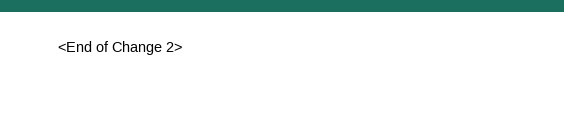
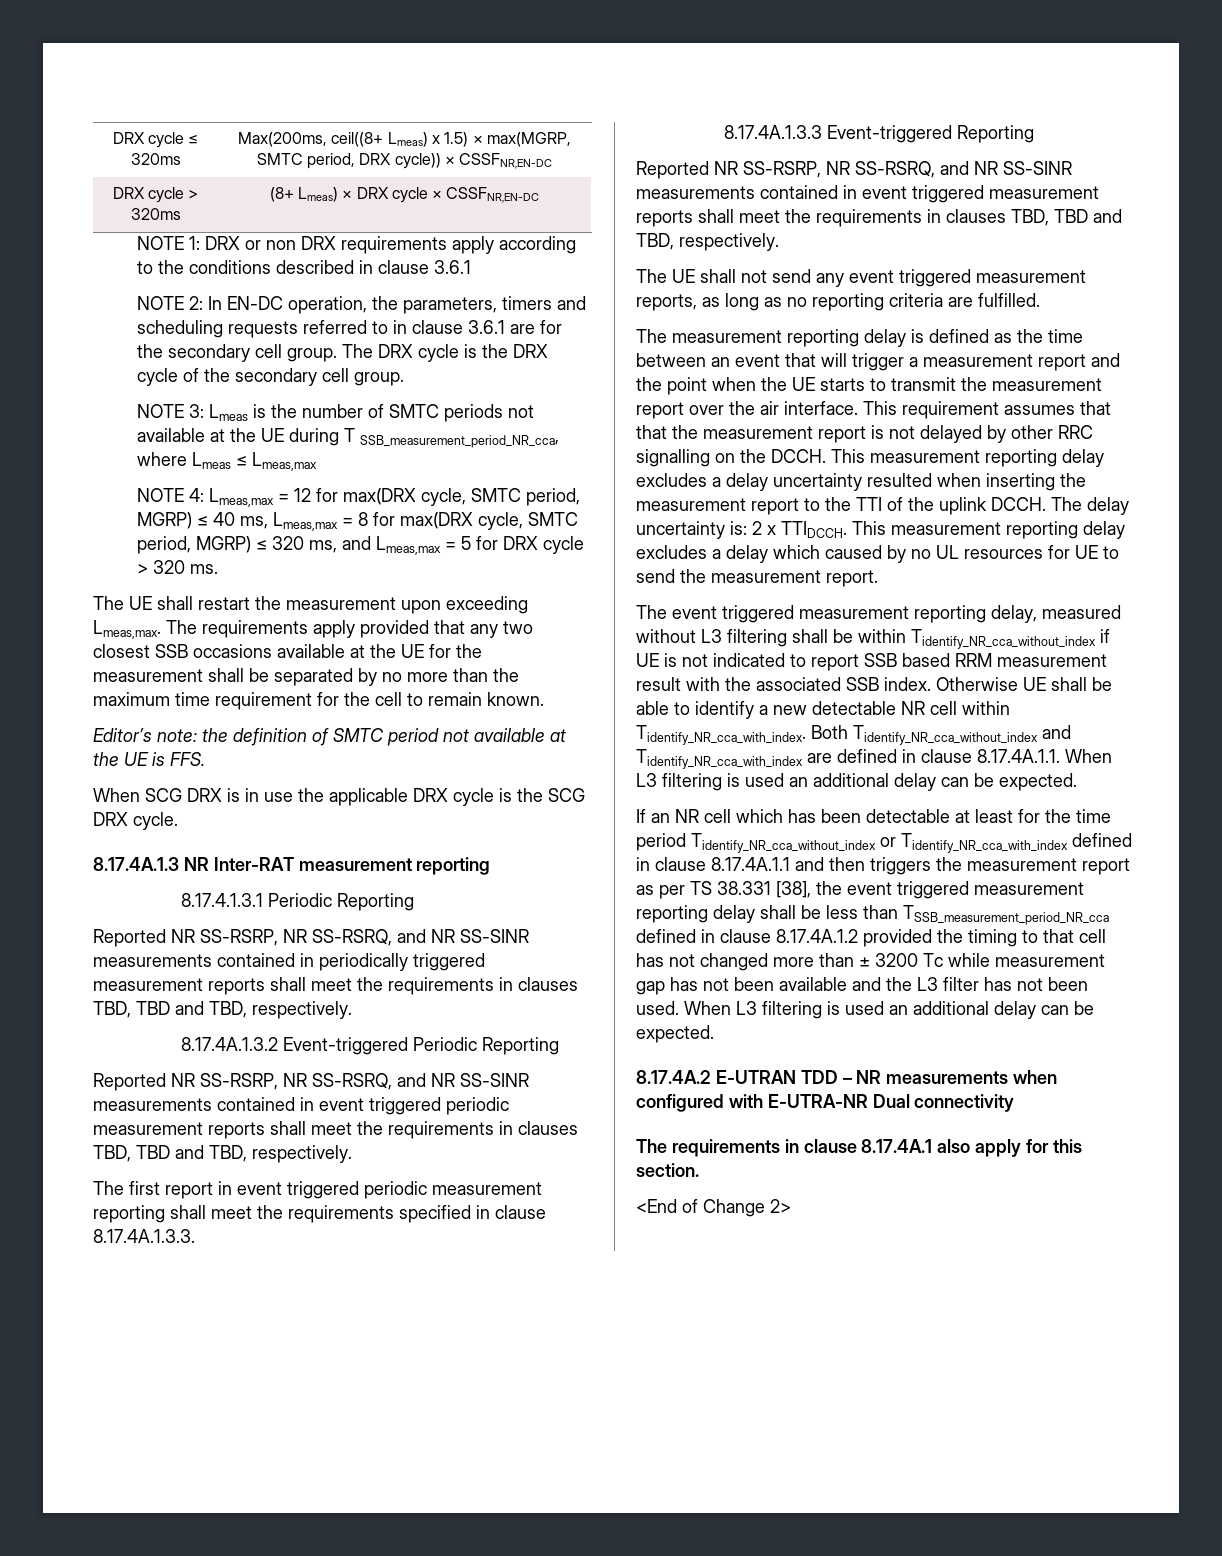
+ DRX cycle ≤ 320ms | Max(200ms, ceil((8+ Lmeas) x 1.5) × max(MGRP, SMTC period, DRX cycle)) × CSSFNR,EN-DC
+ DRX cycle > 320ms | (8+ Lmeas) × DRX cycle × CSSFNR,EN-DC
+ NOTE 1: DRX or non DRX requirements apply according to the conditions described in clause 3.6.1
+ NOTE 2: In EN-DC operation, the parameters, timers and scheduling requests referred to in clause 3.6.1 are for the secondary cell group. The DRX cycle is the DRX cycle of the secondary cell group.
+ NOTE 3: Lmeas is the number of SMTC periods not available at the UE during T SSB_measurement_period_NR_cca, where Lmeas ≤ Lmeas,max
+ NOTE 4: Lmeas,max = 12 for max(DRX cycle, SMTC period, MGRP) ≤ 40 ms, Lmeas,max = 8 for max(DRX cycle, SMTC period, MGRP) ≤ 320 ms, and Lmeas,max = 5 for DRX cycle > 320 ms.
+ The UE shall restart the measurement upon exceeding Lmeas,max. The requirements apply provided that any two closest SSB occasions available at the UE for the measurement shall be separated by no more than the maximum time requirement for the cell to remain known.
+ Editor’s note: the definition of SMTC period not available at the UE is FFS.
+ When SCG DRX is in use the applicable DRX cycle is the SCG DRX cycle.
+ 8.17.4A.1.3 NR Inter-RAT measurement reporting
+ 8.17.4.1.3.1 Periodic Reporting
+ Reported NR SS-RSRP, NR SS-RSRQ, and NR SS-SINR measurements contained in periodically triggered measurement reports shall meet the requirements in clauses TBD, TBD and TBD, respectively.
+ 8.17.4A.1.3.2 Event-triggered Periodic Reporting
+ Reported NR SS-RSRP, NR SS-RSRQ, and NR SS-SINR measurements contained in event triggered periodic measurement reports shall meet the requirements in clauses TBD, TBD and TBD, respectively.
+ The first report in event triggered periodic measurement reporting shall meet the requirements specified in clause 8.17.4A.1.3.3.
+ 8.17.4A.1.3.3 Event-triggered Reporting
+ Reported NR SS-RSRP, NR SS-RSRQ, and NR SS-SINR measurements contained in event triggered measurement reports shall meet the requirements in clauses TBD, TBD and TBD, respectively.
+ The UE shall not send any event triggered measurement reports, as long as no reporting criteria are fulfilled.
+ The measurement reporting delay is defined as the time between an event that will trigger a measurement report and the point when the UE starts to transmit the measurement report over the air interface. This requirement assumes that that the measurement report is not delayed by other RRC signalling on the DCCH. This measurement reporting delay excludes a delay uncertainty resulted when inserting the measurement report to the TTI of the uplink DCCH. The delay uncertainty is: 2 x TTIDCCH. This measurement reporting delay excludes a delay which caused by no UL resources for UE to send the measurement report.
+ The event triggered measurement reporting delay, measured without L3 filtering shall be within Tidentify_NR_cca_without_index if UE is not indicated to report SSB based RRM measurement result with the associated SSB index. Otherwise UE shall be able to identify a new detectable NR cell within Tidentify_NR_cca_with_index. Both Tidentify_NR_cca_without_index and Tidentify_NR_cca_with_index are defined in clause 8.17.4A.1.1. When L3 filtering is used an additional delay can be expected.
+ If an NR cell which has been detectable at least for the time period Tidentify_NR_cca_without_index or Tidentify_NR_cca_with_index defined in clause 8.17.4A.1.1 and then triggers the measurement report as per TS 38.331 [38], the event triggered measurement reporting delay shall be less than TSSB_measurement_period_NR_cca defined in clause 8.17.4A.1.2 provided the timing to that cell has not changed more than ± 3200 Tc while measurement gap has not been available and the L3 filter has not been used. When L3 filtering is used an additional delay can be expected.
+ 8.17.4A.2 E-UTRAN TDD – NR measurements when configured with E-UTRA-NR Dual connectivity
+ The requirements in clause 8.17.4A.1 also apply for this section.

